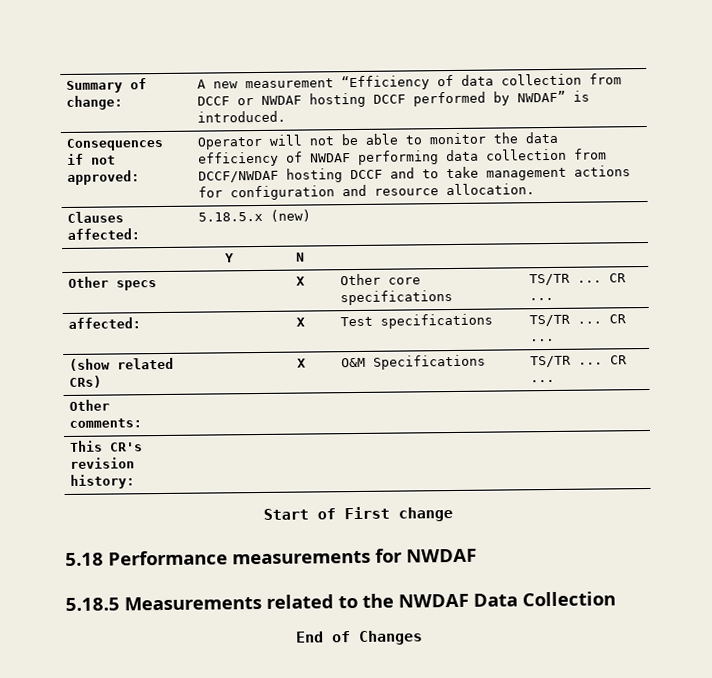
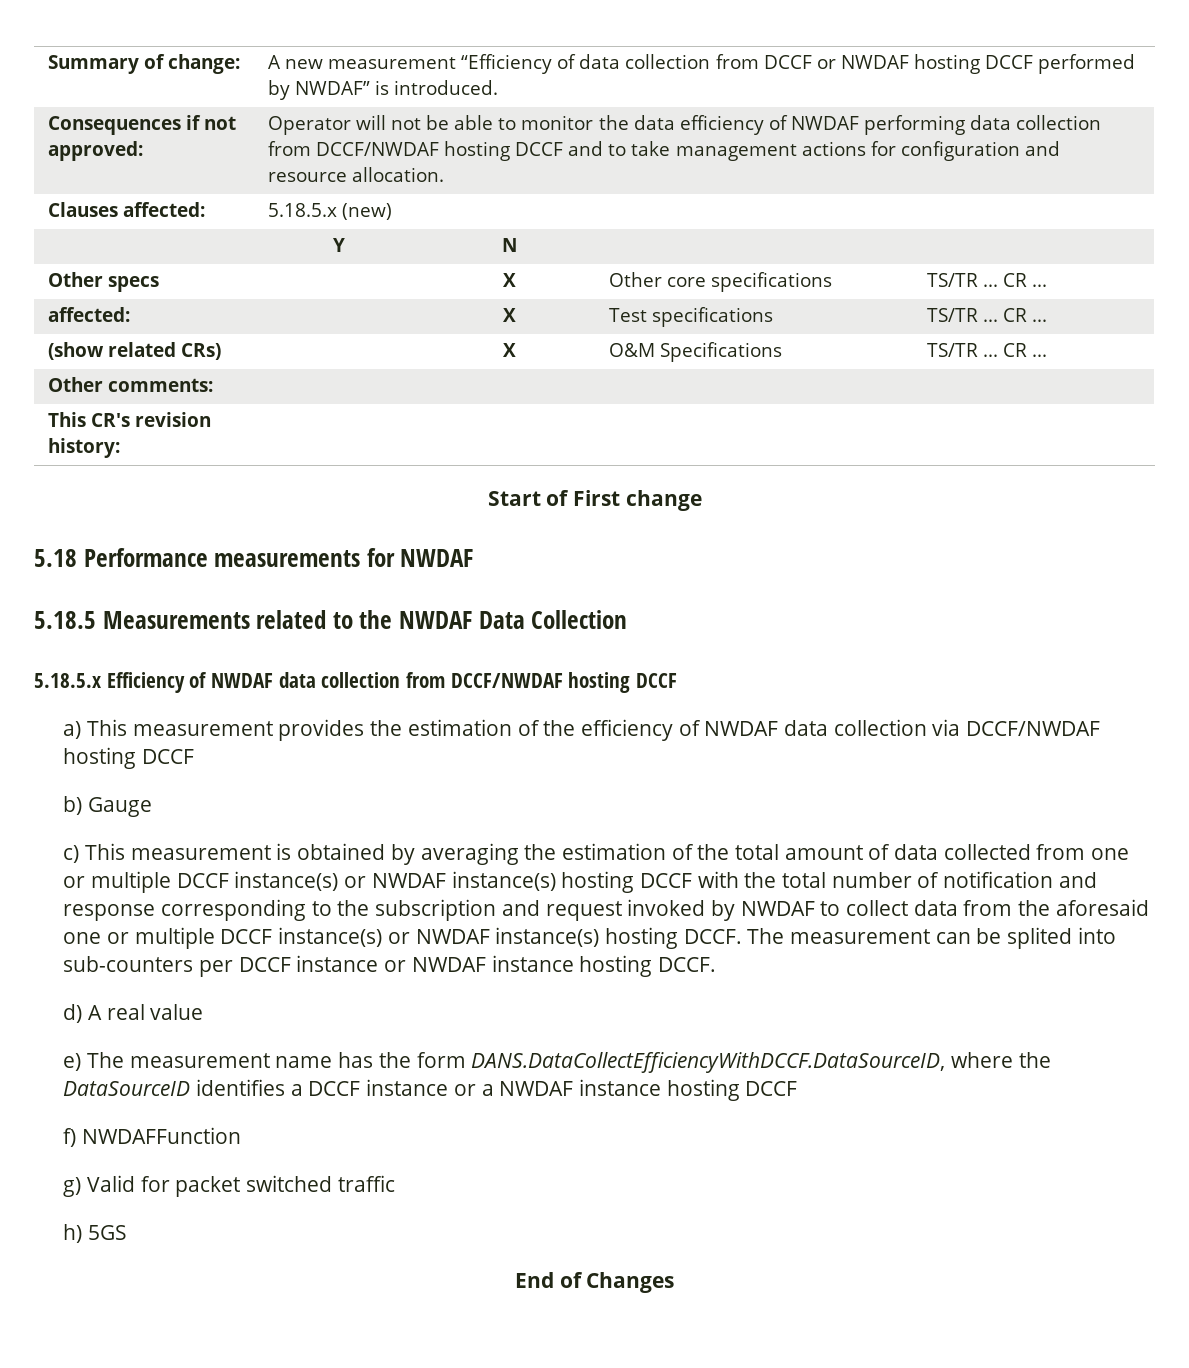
+ 5.18.5.x Efficiency of NWDAF data collection from DCCF/NWDAF hosting DCCF
+ a) This measurement provides the estimation of the efficiency of NWDAF data collection via DCCF/NWDAF hosting DCCF
+ b) Gauge
+ c) This measurement is obtained by averaging the estimation of the total amount of data collected from one or multiple DCCF instance(s) or NWDAF instance(s) hosting DCCF with the total number of notification and response corresponding to the subscription and request invoked by NWDAF to collect data from the aforesaid one or multiple DCCF instance(s) or NWDAF instance(s) hosting DCCF. The measurement can be splited into sub-counters per DCCF instance or NWDAF instance hosting DCCF.
+ d) A real value
+ e) The measurement name has the form DANS.DataCollectEfficiencyWithDCCF.DataSourceID, where the DataSourceID identifies a DCCF instance or a NWDAF instance hosting DCCF
+ f) NWDAFFunction
+ g) Valid for packet switched traffic
+ h) 5GS

